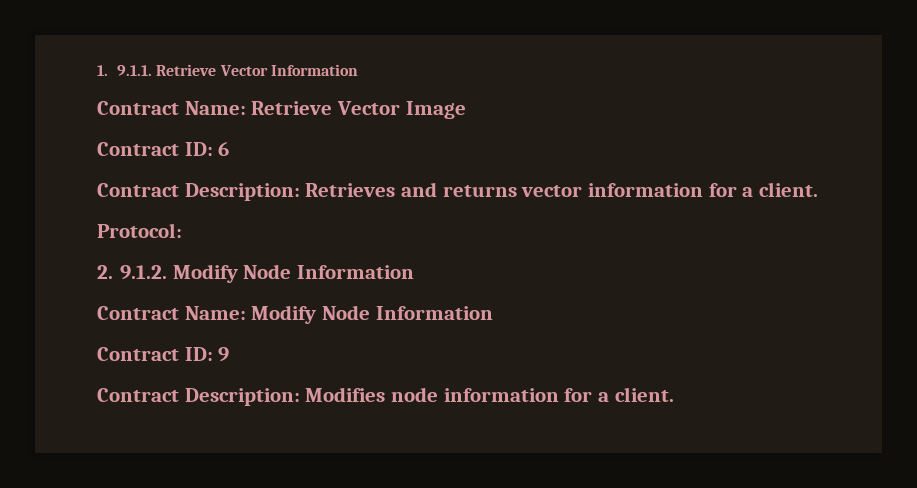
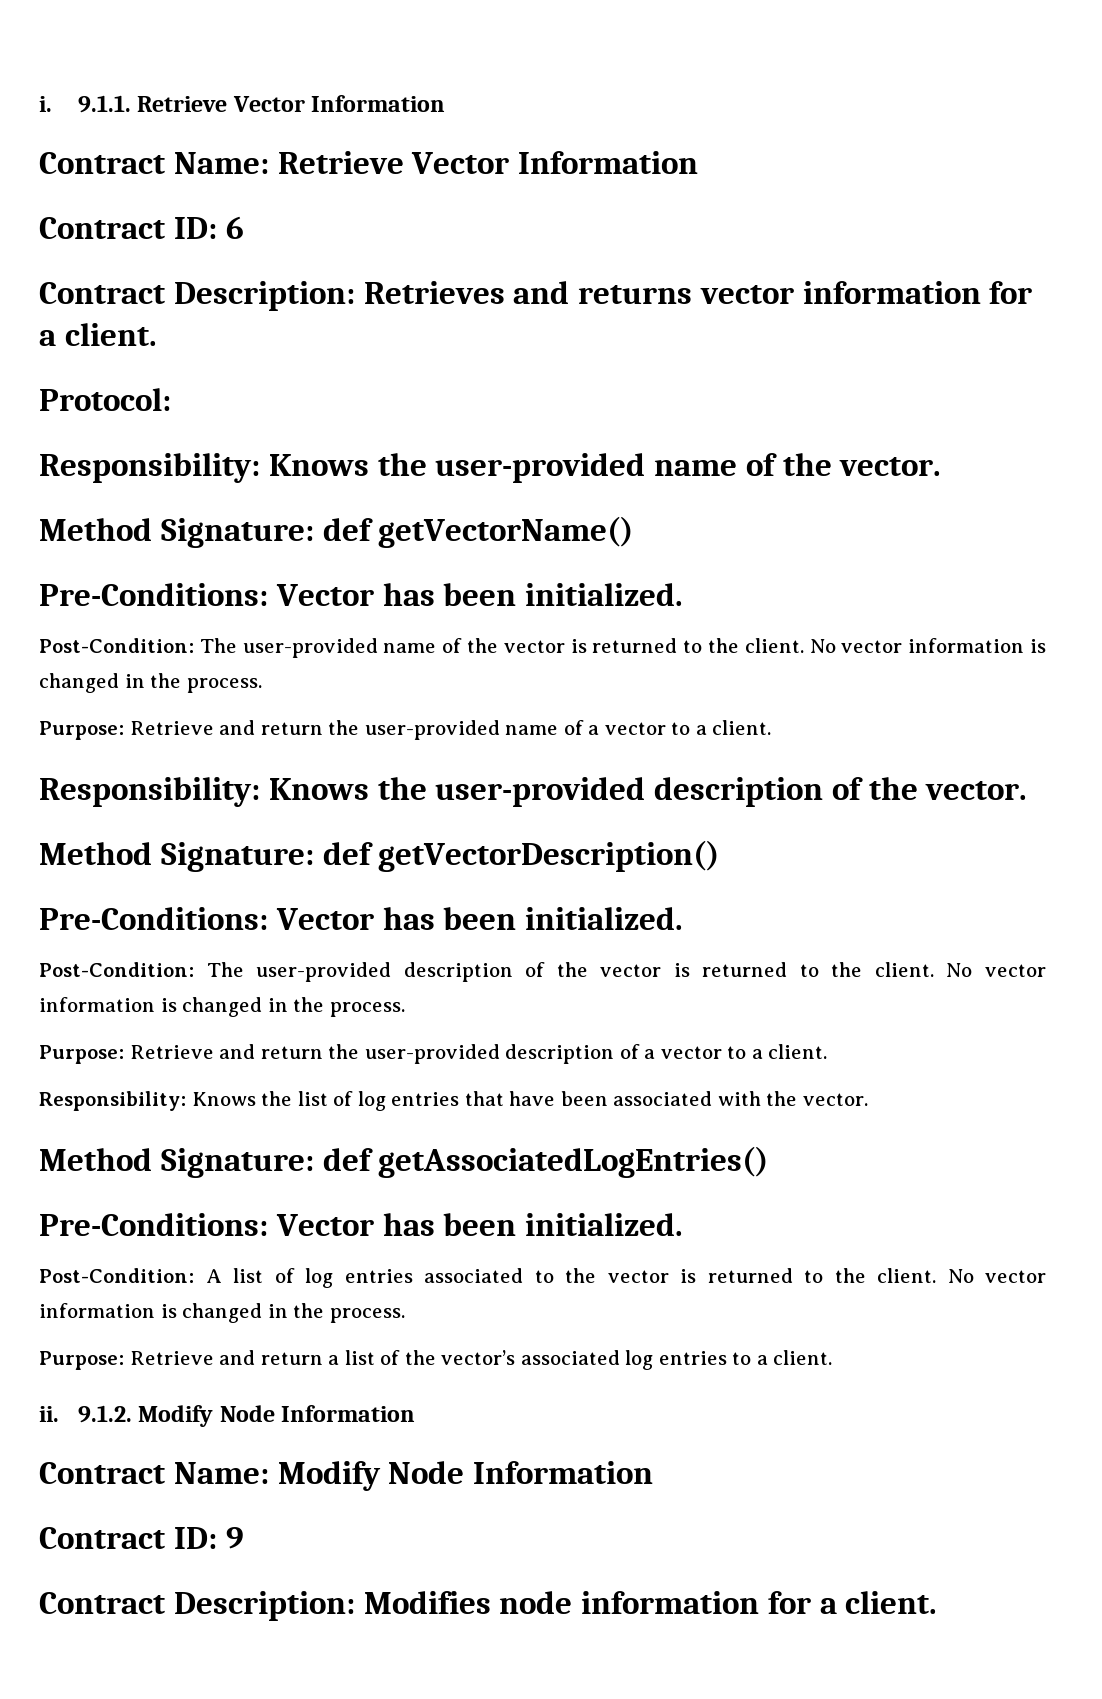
- 1. 9.1.1. Retrieve Vector Information
+ i. 9.1.1. Retrieve Vector Information
- Contract Name: Retrieve Vector Image
+ Contract Name: Retrieve Vector Information
- 2. 9.1.2. Modify Node Information
+ Responsibility: Knows the user-provided name of the vector.
+ Method Signature: def getVectorName()
+ Pre-Conditions: Vector has been initialized.
+ Post-Condition: The user-provided name of the vector is returned to the client. No vector information is changed in the process.
+ Purpose: Retrieve and return the user-provided name of a vector to a client.
+ Responsibility: Knows the user-provided description of the vector.
+ Method Signature: def getVectorDescription()
+ Pre-Conditions: Vector has been initialized.
+ Post-Condition: The user-provided description of the vector is returned to the client. No vector information is changed in the process.
+ Purpose: Retrieve and return the user-provided description of a vector to a client.
+ Responsibility: Knows the list of log entries that have been associated with the vector.
+ Method Signature: def getAssociatedLogEntries()
+ Pre-Conditions: Vector has been initialized.
+ Post-Condition: A list of log entries associated to the vector is returned to the client. No vector information is changed in the process.
+ Purpose: Retrieve and return a list of the vector’s associated log entries to a client.
+ ii. 9.1.2. Modify Node Information

